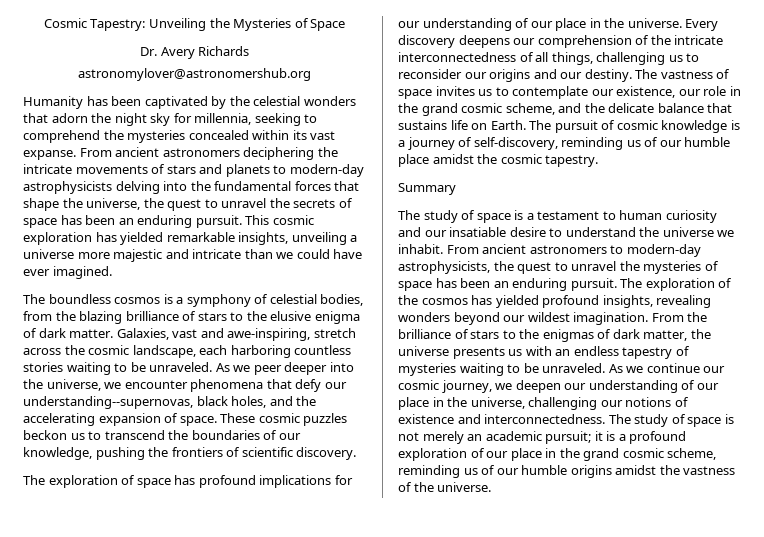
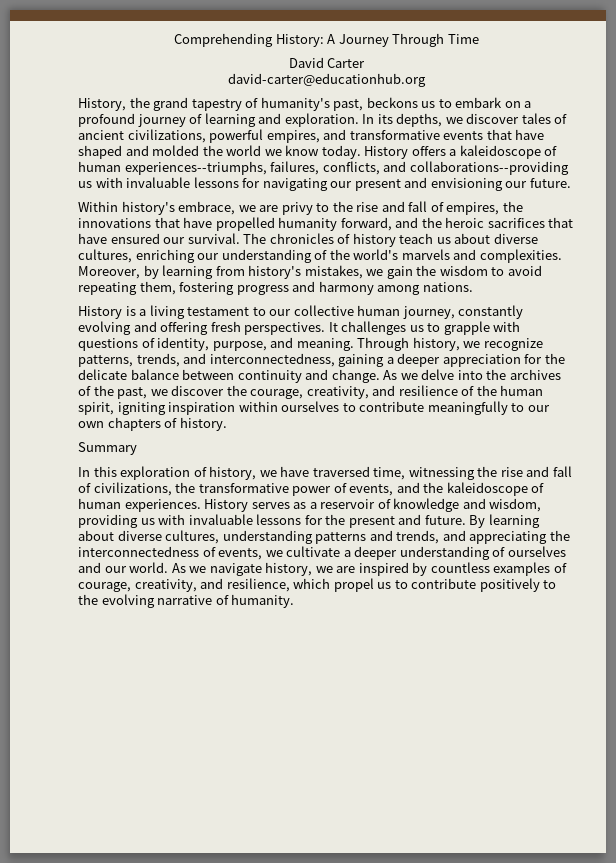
- Cosmic Tapestry: Unveiling the Mysteries of Space
- Dr. Avery Richards
- astronomylover@astronomershub.org
- Humanity has been captivated by the celestial wonders that adorn the night sky for millennia, seeking to comprehend the mysteries concealed within its vast expanse. From ancient astronomers deciphering the intricate movements of stars and planets to modern-day astrophysicists delving into the fundamental forces that shape the universe, the quest to unravel the secrets of space has been an enduring pursuit. This cosmic exploration has yielded remarkable insights, unveiling a universe more majestic and intricate than we could have ever imagined.
- The boundless cosmos is a symphony of celestial bodies, from the blazing brilliance of stars to the elusive enigma of dark matter. Galaxies, vast and awe-inspiring, stretch across the cosmic landscape, each harboring countless stories waiting to be unraveled. As we peer deeper into the universe, we encounter phenomena that defy our understanding--supernovas, black holes, and the accelerating expansion of space. These cosmic puzzles beckon us to transcend the boundaries of our knowledge, pushing the frontiers of scientific discovery.
- The exploration of space has profound implications for our understanding of our place in the universe. Every discovery deepens our comprehension of the intricate interconnectedness of all things, challenging us to reconsider our origins and our destiny. The vastness of space invites us to contemplate our existence, our role in the grand cosmic scheme, and the delicate balance that sustains life on Earth. The pursuit of cosmic knowledge is a journey of self-discovery, reminding us of our humble place amidst the cosmic tapestry.
+ Comprehending History: A Journey Through Time
+ David Carter
+ david-carter@educationhub.org
+ History, the grand tapestry of humanity's past, beckons us to embark on a profound journey of learning and exploration. In its depths, we discover tales of ancient civilizations, powerful empires, and transformative events that have shaped and molded the world we know today. History offers a kaleidoscope of human experiences--triumphs, failures, conflicts, and collaborations--providing us with invaluable lessons for navigating our present and envisioning our future.
+ Within history's embrace, we are privy to the rise and fall of empires, the innovations that have propelled humanity forward, and the heroic sacrifices that have ensured our survival. The chronicles of history teach us about diverse cultures, enriching our understanding of the world's marvels and complexities. Moreover, by learning from history's mistakes, we gain the wisdom to avoid repeating them, fostering progress and harmony among nations.
+ History is a living testament to our collective human journey, constantly evolving and offering fresh perspectives. It challenges us to grapple with questions of identity, purpose, and meaning. Through history, we recognize patterns, trends, and interconnectedness, gaining a deeper appreciation for the delicate balance between continuity and change. As we delve into the archives of the past, we discover the courage, creativity, and resilience of the human spirit, igniting inspiration within ourselves to contribute meaningfully to our own chapters of history.
  Summary
- The study of space is a testament to human curiosity and our insatiable desire to understand the universe we inhabit. From ancient astronomers to modern-day astrophysicists, the quest to unravel the mysteries of space has been an enduring pursuit. The exploration of the cosmos has yielded profound insights, revealing wonders beyond our wildest imagination. From the brilliance of stars to the enigmas of dark matter, the universe presents us with an endless tapestry of mysteries waiting to be unraveled. As we continue our cosmic journey, we deepen our understanding of our place in the universe, challenging our notions of existence and interconnectedness. The study of space is not merely an academic pursuit; it is a profound exploration of our place in the grand cosmic scheme, reminding us of our humble origins amidst the vastness of the universe.
+ In this exploration of history, we have traversed time, witnessing the rise and fall of civilizations, the transformative power of events, and the kaleidoscope of human experiences. History serves as a reservoir of knowledge and wisdom, providing us with invaluable lessons for the present and future. By learning about diverse cultures, understanding patterns and trends, and appreciating the interconnectedness of events, we cultivate a deeper understanding of ourselves and our world. As we navigate history, we are inspired by countless examples of courage, creativity, and resilience, which propel us to contribute positively to the evolving narrative of humanity.

